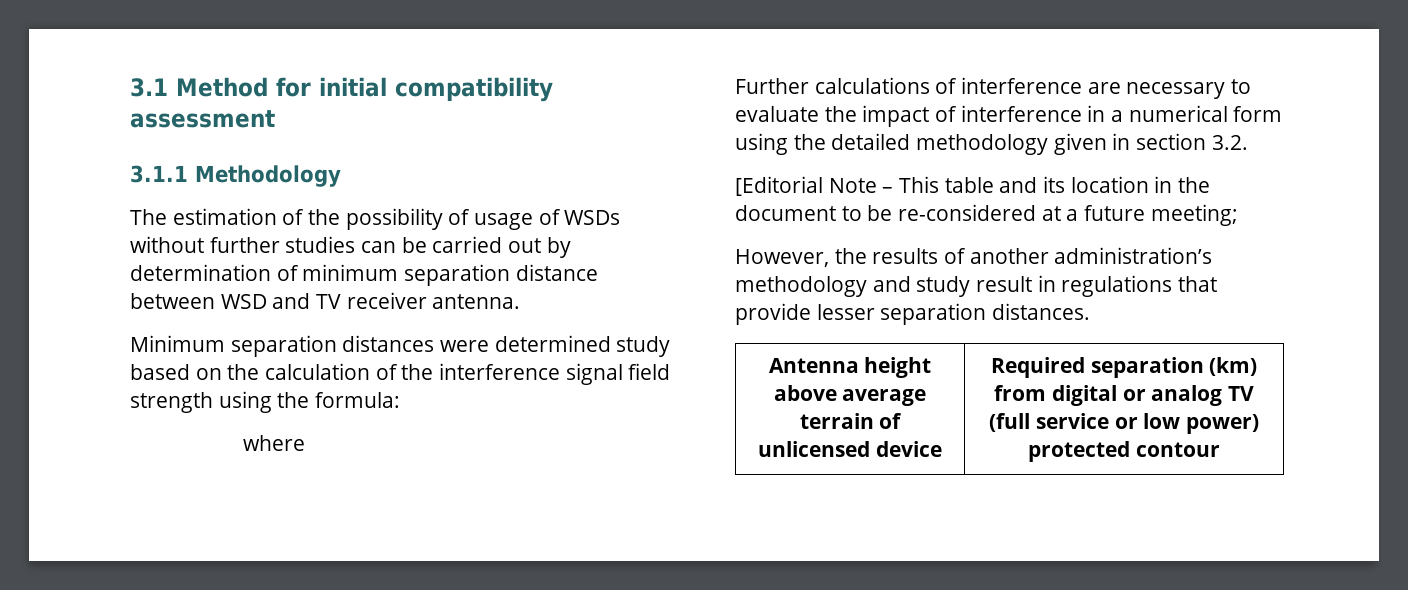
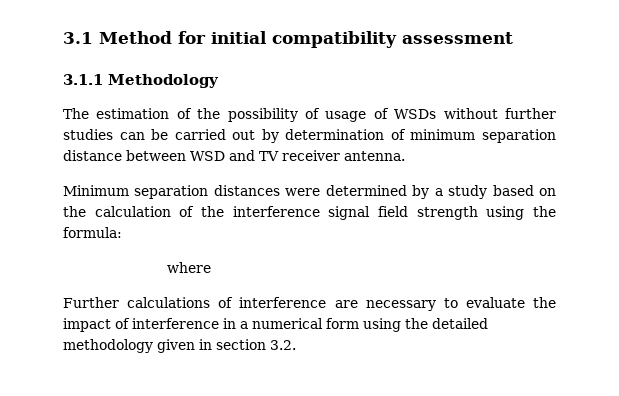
- Minimum separation distances were determined study based on the calculation of the interference signal field strength using the formula:
+ Minimum separation distances were determined by a study based on the calculation of the interference signal field strength using the formula:
- [Editorial Note – This table and its location in the document to be re-considered at a future meeting;
- However, the results of another administration’s methodology and study result in regulations that provide lesser separation distances.
- Antenna height above average terrain of unlicensed device | Required separation (km) from digital or analog TV (full service or low power) protected contour

